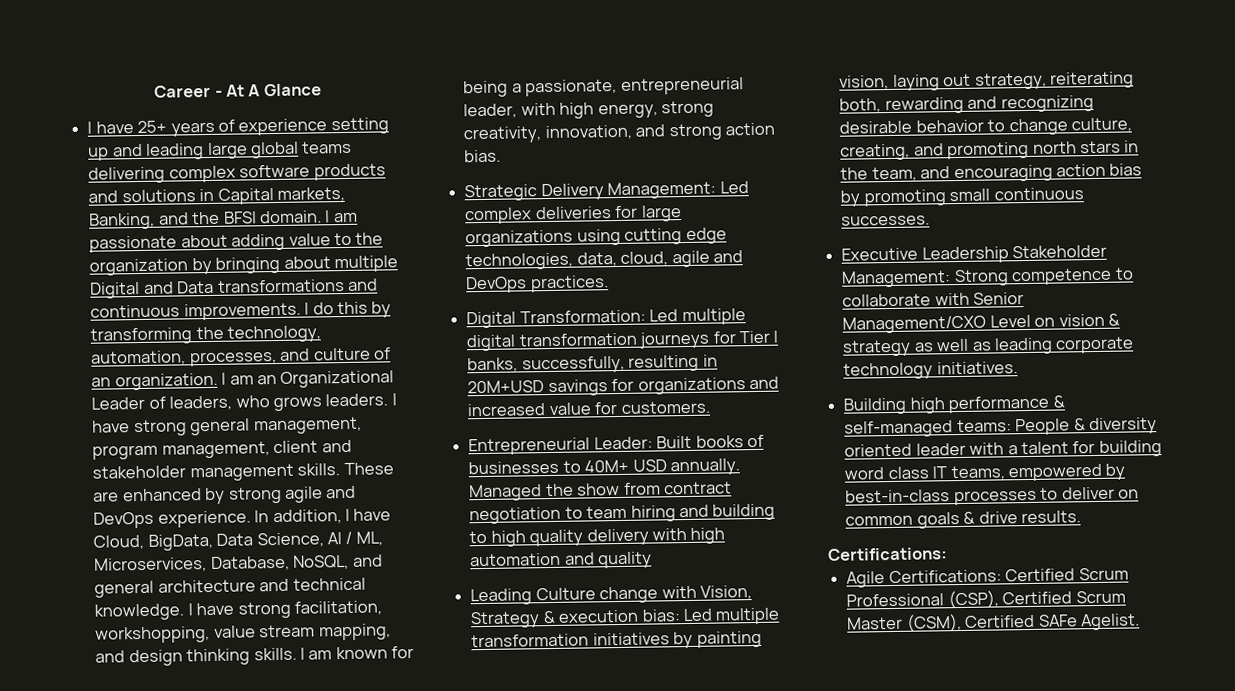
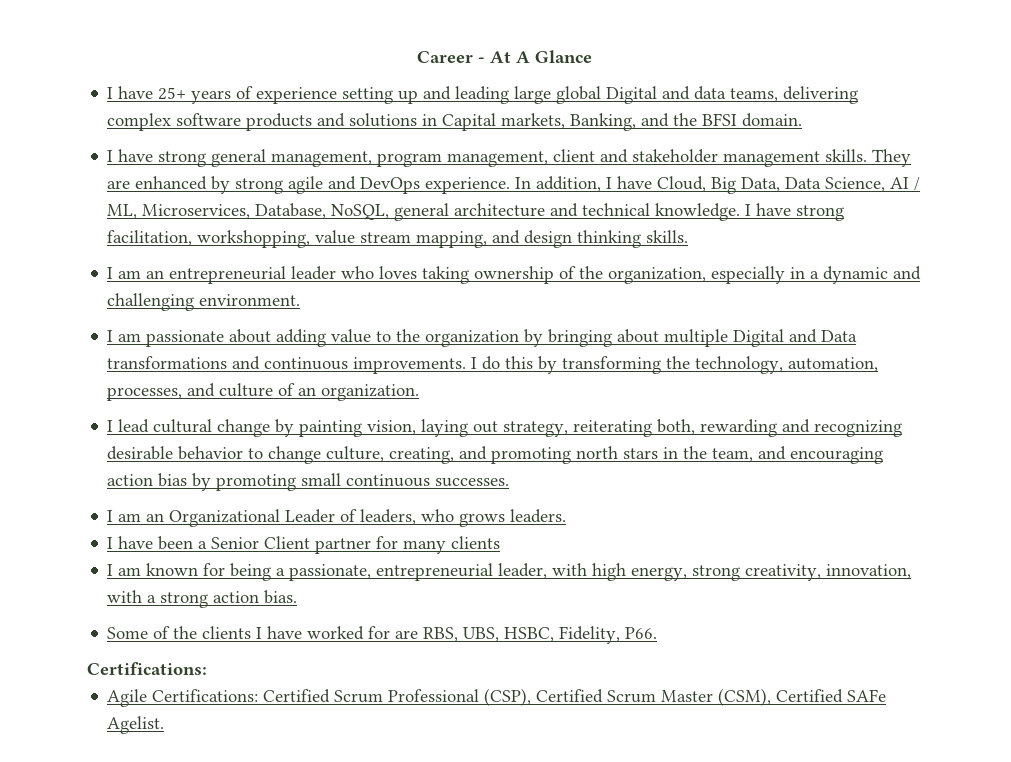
- I have 25+ years of experience setting up and leading large global teams delivering complex software products and solutions in Capital markets, Banking, and the BFSI domain. I am passionate about adding value to the organization by bringing about multiple Digital and Data transformations and continuous improvements.
+ I have 25+ years of experience setting up and leading large global Digital and data teams, delivering complex software products and solutions in Capital markets, Banking, and the BFSI domain.
+ I have strong general management, program management, client and stakeholder management skills. They are enhanced by strong agile and DevOps experience. In addition, I have Cloud, Big Data, Data Science, AI / ML, Microservices, Database, NoSQL, general architecture and technical knowledge. I have strong facilitation, workshopping, value stream mapping, and design thinking skills.
+ I am an entrepreneurial leader who loves taking ownership of the organization, especially in a dynamic and challenging environment.
+ I am passionate about adding value to the organization by bringing about multiple Digital and Data transformations and continuous improvements.
- I do this by transforming the technology, automation, processes, and culture of an organization. I am an Organizational Leader of leaders, who grows leaders. I have strong general management, program management, client and stakeholder management skills. These are enhanced by strong agile and DevOps experience. In addition, I have Cloud, BigData, Data Science, AI / ML, Microservices, Database, NoSQL, and general architecture and technical knowledge. I have strong facilitation, workshopping, value stream mapping, and design thinking skills. I am known for being a passionate, entrepreneurial leader, with high energy, strong creativity, innovation, and strong action bias.
- Strategic Delivery Management: Led complex deliveries for large organizations using cutting edge technologies, data, cloud, agile and DevOps practices.
- Digital Transformation: Led multiple digital transformation journeys for Tier I banks, successfully, resulting in 20M+USD savings for organizations and increased value for customers.
- Entrepreneurial Leader: Built books of businesses to 40M+ USD annually. Managed the show from contract negotiation to team hiring and building to high quality delivery with high automation and quality
- Leading Culture change with Vision, Strategy & execution bias: Led multiple transformation initiatives by painting vision, laying out strategy, reiterating both, rewarding and recognizing desirable behavior to change culture, creating, and promoting north stars in the team, and encouraging action bias by promoting small continuous successes.
+ I do this by transforming the technology, automation, processes, and culture of an organization.
+ I lead cultural change by painting vision, laying out strategy, reiterating both, rewarding and recognizing desirable behavior to change culture, creating, and promoting north stars in the team, and encouraging action bias by promoting small continuous successes.
- Executive Leadership Stakeholder Management: Strong competence to collaborate with Senior Management/CXO Level on vision & strategy as well as leading corporate technology initiatives.
- Building high performance & self-managed teams: People & diversity oriented leader with a talent for building word class IT teams, empowered by best-in-class processes to deliver on common goals & drive results.
+ I am an Organizational Leader of leaders, who grows leaders.
+ I have been a Senior Client partner for many clients
+ I am known for being a passionate, entrepreneurial leader, with high energy, strong creativity, innovation, with a strong action bias.
+ Some of the clients I have worked for are RBS, UBS, HSBC, Fidelity, P66.

